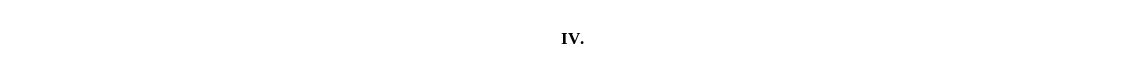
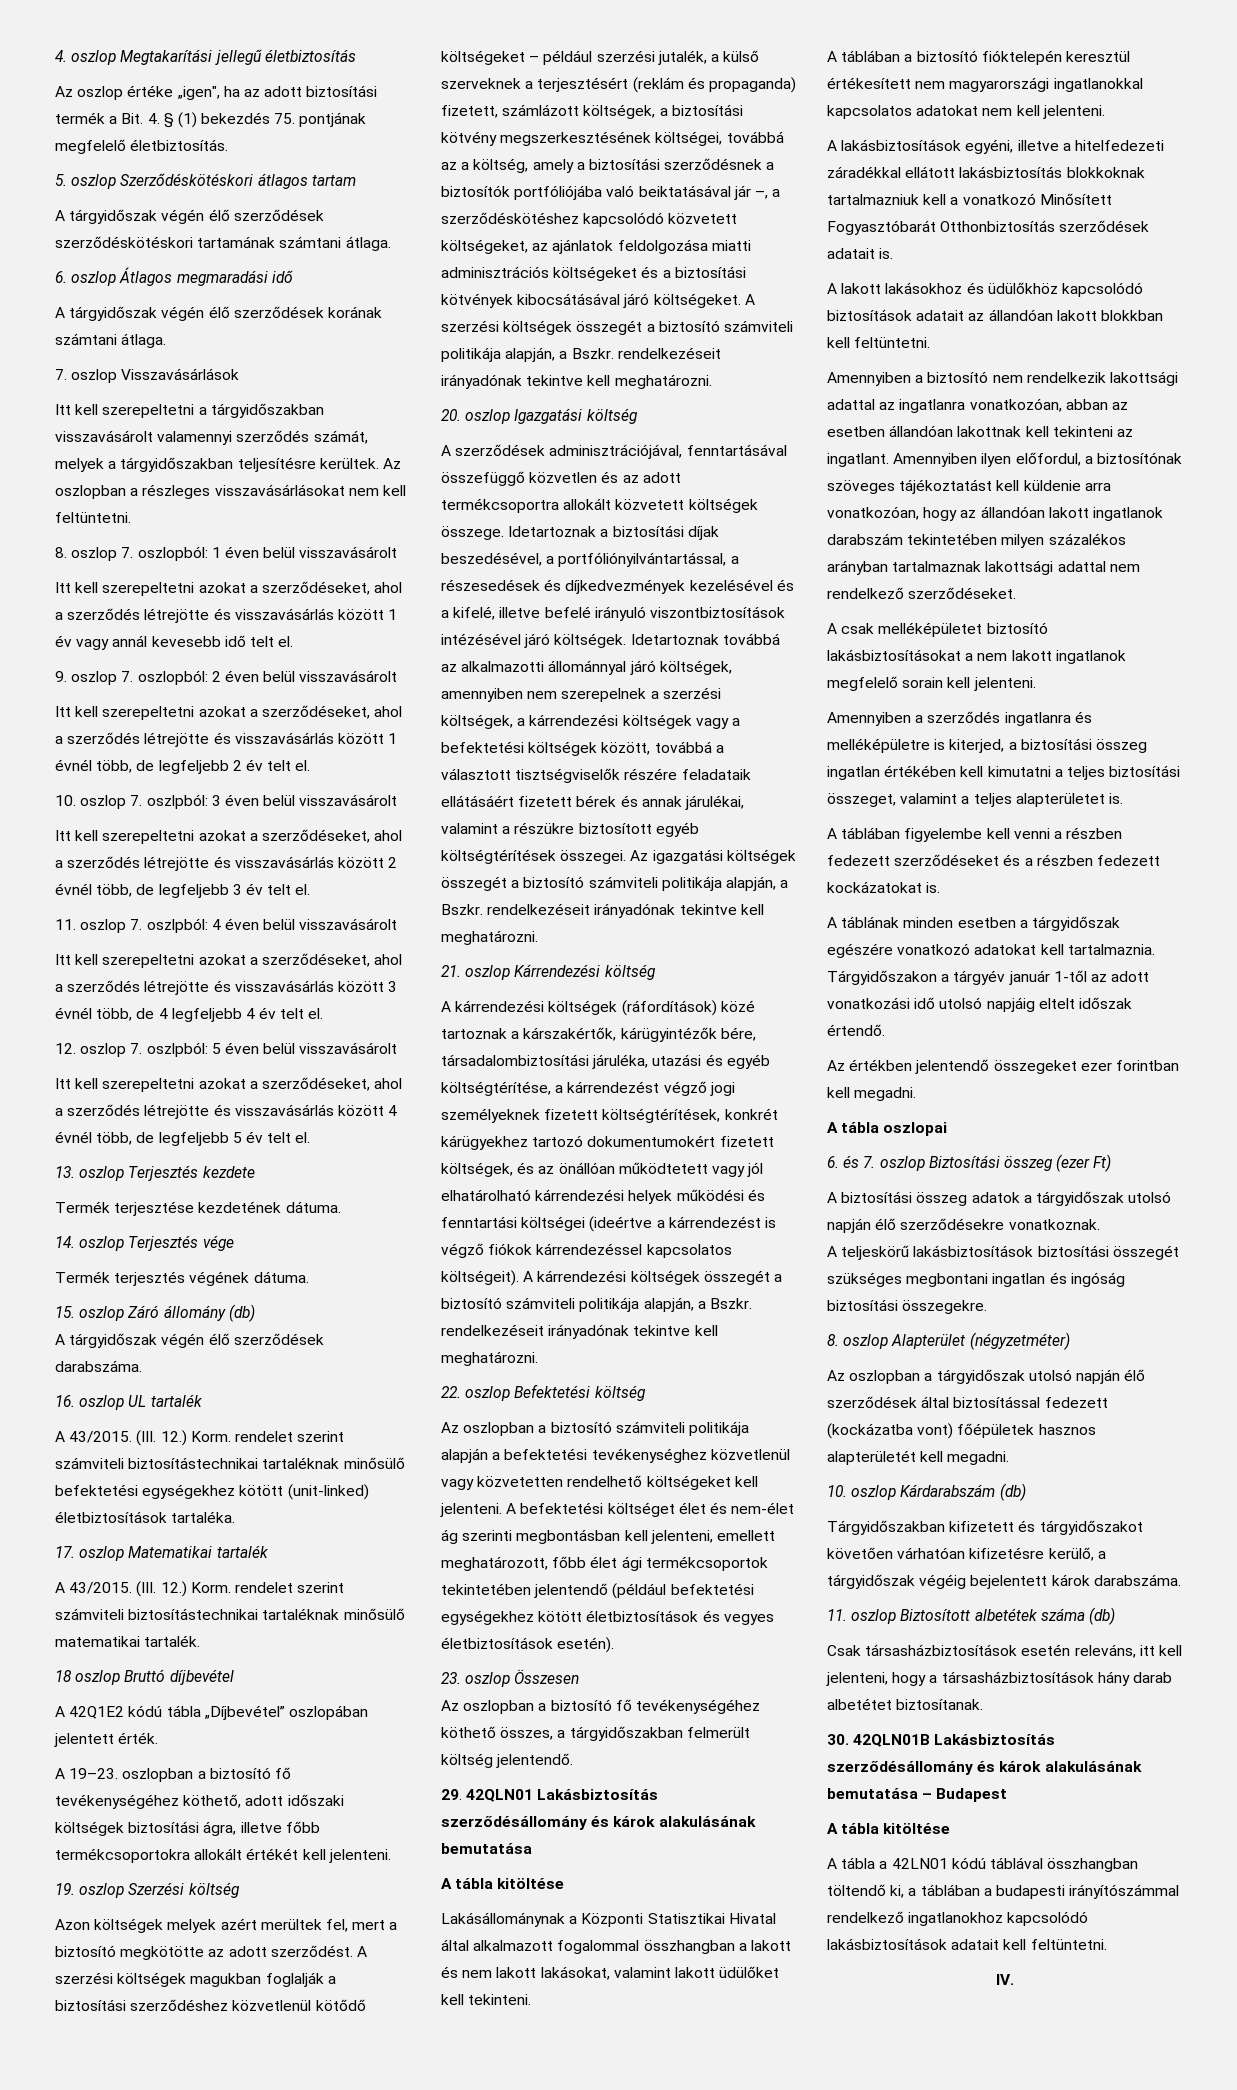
+ 4. oszlop Megtakarítási jellegű életbiztosítás
+ Az oszlop értéke „igen", ha az adott biztosítási termék a Bit. 4. § (1) bekezdés 75. pontjának megfelelő életbiztosítás.
+ 5. oszlop Szerződéskötéskori átlagos tartam
+ A tárgyidőszak végén élő szerződések szerződéskötéskori tartamának számtani átlaga.
+ 6. oszlop Átlagos megmaradási idő
+ A tárgyidőszak végén élő szerződések korának számtani átlaga.
+ 7. oszlop Visszavásárlások
+ Itt kell szerepeltetni a tárgyidőszakban visszavásárolt valamennyi szerződés számát, melyek a tárgyidőszakban teljesítésre kerültek. Az oszlopban a részleges visszavásárlásokat nem kell feltüntetni.
+ 8. oszlop 7. oszlopból: 1 éven belül visszavásárolt
+ Itt kell szerepeltetni azokat a szerződéseket, ahol a szerződés létrejötte és visszavásárlás között 1 év vagy annál kevesebb idő telt el.
+ 9. oszlop 7. oszlopból: 2 éven belül visszavásárolt
+ Itt kell szerepeltetni azokat a szerződéseket, ahol a szerződés létrejötte és visszavásárlás között 1 évnél több, de legfeljebb 2 év telt el.
+ 10. oszlop 7. oszlpból: 3 éven belül visszavásárolt
+ Itt kell szerepeltetni azokat a szerződéseket, ahol a szerződés létrejötte és visszavásárlás között 2 évnél több, de legfeljebb 3 év telt el.
+ 11. oszlop 7. oszlpból: 4 éven belül visszavásárolt
+ Itt kell szerepeltetni azokat a szerződéseket, ahol a szerződés létrejötte és visszavásárlás között 3 évnél több, de 4 legfeljebb 4 év telt el.
+ 12. oszlop 7. oszlpból: 5 éven belül visszavásárolt
+ Itt kell szerepeltetni azokat a szerződéseket, ahol a szerződés létrejötte és visszavásárlás között 4 évnél több, de legfeljebb 5 év telt el.
+ 13. oszlop Terjesztés kezdete
+ Termék terjesztése kezdetének dátuma.
+ 14. oszlop Terjesztés vége
+ Termék terjesztés végének dátuma.
+ 15. oszlop Záró állomány (db)
+ A tárgyidőszak végén élő szerződések darabszáma.
+ 16. oszlop UL tartalék
+ A 43/2015. (III. 12.) Korm. rendelet szerint számviteli biztosítástechnikai tartaléknak minősülő befektetési egységekhez kötött (unit-linked) életbiztosítások tartaléka.
+ 17. oszlop Matematikai tartalék
+ A 43/2015. (III. 12.) Korm. rendelet szerint számviteli biztosítástechnikai tartaléknak minősülő matematikai tartalék.
+ 18 oszlop Bruttó díjbevétel
+ A 42Q1E2 kódú tábla „Díjbevétel” oszlopában jelentett érték.
+ A 19–23. oszlopban a biztosító fő tevékenységéhez köthető, adott időszaki költségek biztosítási ágra, illetve főbb termékcsoportokra allokált értékét kell jelenteni.
+ 19. oszlop Szerzési költség
+ Azon költségek melyek azért merültek fel, mert a biztosító megkötötte az adott szerződést. A szerzési költségek magukban foglalják a biztosítási szerződéshez közvetlenül kötődő költségeket – például szerzési jutalék, a külső szerveknek a terjesztésért (reklám és propaganda) fizetett, számlázott költségek, a biztosítási kötvény megszerkesztésének költségei, továbbá az a költség, amely a biztosítási szerződésnek a biztosítók portfóliójába való beiktatásával jár –, a szerződéskötéshez kapcsolódó közvetett költségeket, az ajánlatok feldolgozása miatti adminisztrációs költségeket és a biztosítási kötvények kibocsátásával járó költségeket. A szerzési költségek összegét a biztosító számviteli politikája alapján, a Bszkr. rendelkezéseit irányadónak tekintve kell meghatározni.
+ 20. oszlop Igazgatási költség
+ A szerződések adminisztrációjával, fenntartásával összefüggő közvetlen és az adott termékcsoportra allokált közvetett költségek összege. Idetartoznak a biztosítási díjak beszedésével, a portfóliónyilvántartással, a részesedések és díjkedvezmények kezelésével és a kifelé, illetve befelé irányuló viszontbiztosítások intézésével járó költségek. Idetartoznak továbbá az alkalmazotti állománnyal járó költségek, amennyiben nem szerepelnek a szerzési költségek, a kárrendezési költségek vagy a befektetési költségek között, továbbá a választott tisztségviselők részére feladataik ellátásáért fizetett bérek és annak járulékai, valamint a részükre biztosított egyéb költségtérítések összegei. Az igazgatási költségek összegét a biztosító számviteli politikája alapján, a Bszkr. rendelkezéseit irányadónak tekintve kell meghatározni.
+ 21. oszlop Kárrendezési költség
+ A kárrendezési költségek (ráfordítások) közé tartoznak a kárszakértők, kárügyintézők bére, társadalombiztosítási járuléka, utazási és egyéb költségtérítése, a kárrendezést végző jogi személyeknek fizetett költségtérítések, konkrét kárügyekhez tartozó dokumentumokért fizetett költségek, és az önállóan működtetett vagy jól elhatárolható kárrendezési helyek működési és fenntartási költségei (ideértve a kárrendezést is végző fiókok kárrendezéssel kapcsolatos költségeit). A kárrendezési költségek összegét a biztosító számviteli politikája alapján, a Bszkr. rendelkezéseit irányadónak tekintve kell meghatározni.
+ 22. oszlop Befektetési költség
+ Az oszlopban a biztosító számviteli politikája alapján a befektetési tevékenységhez közvetlenül vagy közvetetten rendelhető költségeket kell jelenteni. A befektetési költséget élet és nem-élet ág szerinti megbontásban kell jelenteni, emellett meghatározott, főbb élet ági termékcsoportok tekintetében jelentendő (például befektetési egységekhez kötött életbiztosítások és vegyes életbiztosítások esetén).
+ 23. oszlop Összesen
+ Az oszlopban a biztosító fő tevékenységéhez köthető összes, a tárgyidőszakban felmerült költség jelentendő.
+ 29. 42QLN01 Lakásbiztosítás szerződésállomány és károk alakulásának bemutatása
+ A tábla kitöltése
+ Lakásállománynak a Központi Statisztikai Hivatal által alkalmazott fogalommal összhangban a lakott és nem lakott lakásokat, valamint lakott üdülőket kell tekinteni.
+ A táblában a biztosító fióktelepén keresztül értékesített nem magyarországi ingatlanokkal kapcsolatos adatokat nem kell jelenteni.
+ A lakásbiztosítások egyéni, illetve a hitelfedezeti záradékkal ellátott lakásbiztosítás blokkoknak tartalmazniuk kell a vonatkozó Minősített Fogyasztóbarát Otthonbiztosítás szerződések adatait is.
+ A lakott lakásokhoz és üdülőkhöz kapcsolódó biztosítások adatait az állandóan lakott blokkban kell feltüntetni.
+ Amennyiben a biztosító nem rendelkezik lakottsági adattal az ingatlanra vonatkozóan, abban az esetben állandóan lakottnak kell tekinteni az ingatlant. Amennyiben ilyen előfordul, a biztosítónak szöveges tájékoztatást kell küldenie arra vonatkozóan, hogy az állandóan lakott ingatlanok darabszám tekintetében milyen százalékos arányban tartalmaznak lakottsági adattal nem rendelkező szerződéseket.
+ A csak melléképületet biztosító lakásbiztosításokat a nem lakott ingatlanok megfelelő sorain kell jelenteni.
+ Amennyiben a szerződés ingatlanra és melléképületre is kiterjed, a biztosítási összeg ingatlan értékében kell kimutatni a teljes biztosítási összeget, valamint a teljes alapterületet is.
+ A táblában figyelembe kell venni a részben fedezett szerződéseket és a részben fedezett kockázatokat is.
+ A táblának minden esetben a tárgyidőszak egészére vonatkozó adatokat kell tartalmaznia. Tárgyidőszakon a tárgyév január 1-től az adott vonatkozási idő utolsó napjáig eltelt időszak értendő.
+ Az értékben jelentendő összegeket ezer forintban kell megadni.
+ A tábla oszlopai
+ 6. és 7. oszlop Biztosítási összeg (ezer Ft)
+ A biztosítási összeg adatok a tárgyidőszak utolsó napján élő szerződésekre vonatkoznak.
+ A teljeskörű lakásbiztosítások biztosítási összegét szükséges megbontani ingatlan és ingóság biztosítási összegekre.
+ 8. oszlop Alapterület (négyzetméter)
+ Az oszlopban a tárgyidőszak utolsó napján élő szerződések által biztosítással fedezett (kockázatba vont) főépületek hasznos alapterületét kell megadni.
+ 10. oszlop Kárdarabszám (db)
+ Tárgyidőszakban kifizetett és tárgyidőszakot követően várhatóan kifizetésre kerülő, a tárgyidőszak végéig bejelentett károk darabszáma.
+ 11. oszlop Biztosított albetétek száma (db)
+ Csak társasházbiztosítások esetén releváns, itt kell jelenteni, hogy a társasházbiztosítások hány darab albetétet biztosítanak.
+ 30. 42QLN01B Lakásbiztosítás szerződésállomány és károk alakulásának bemutatása – Budapest
+ A tábla kitöltése
+ A tábla a 42LN01 kódú táblával összhangban töltendő ki, a táblában a budapesti irányítószámmal rendelkező ingatlanokhoz kapcsolódó lakásbiztosítások adatait kell feltüntetni.

